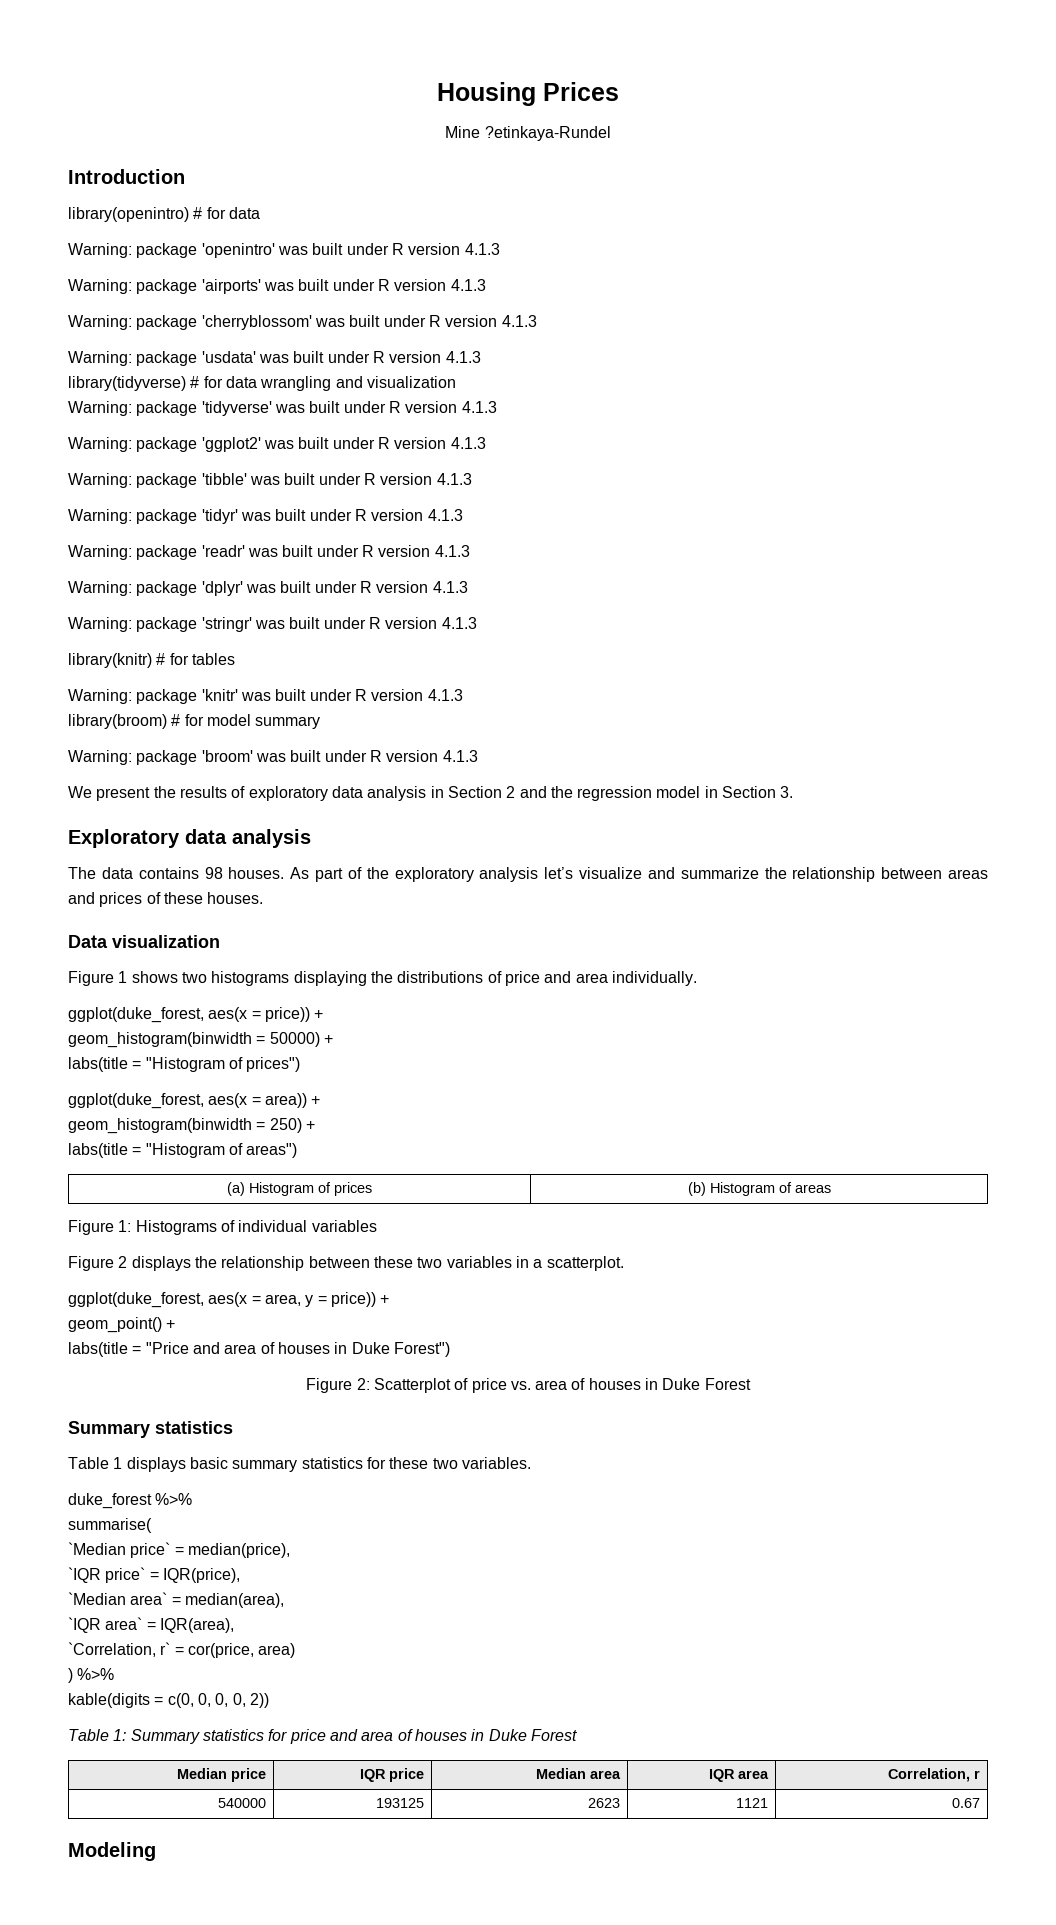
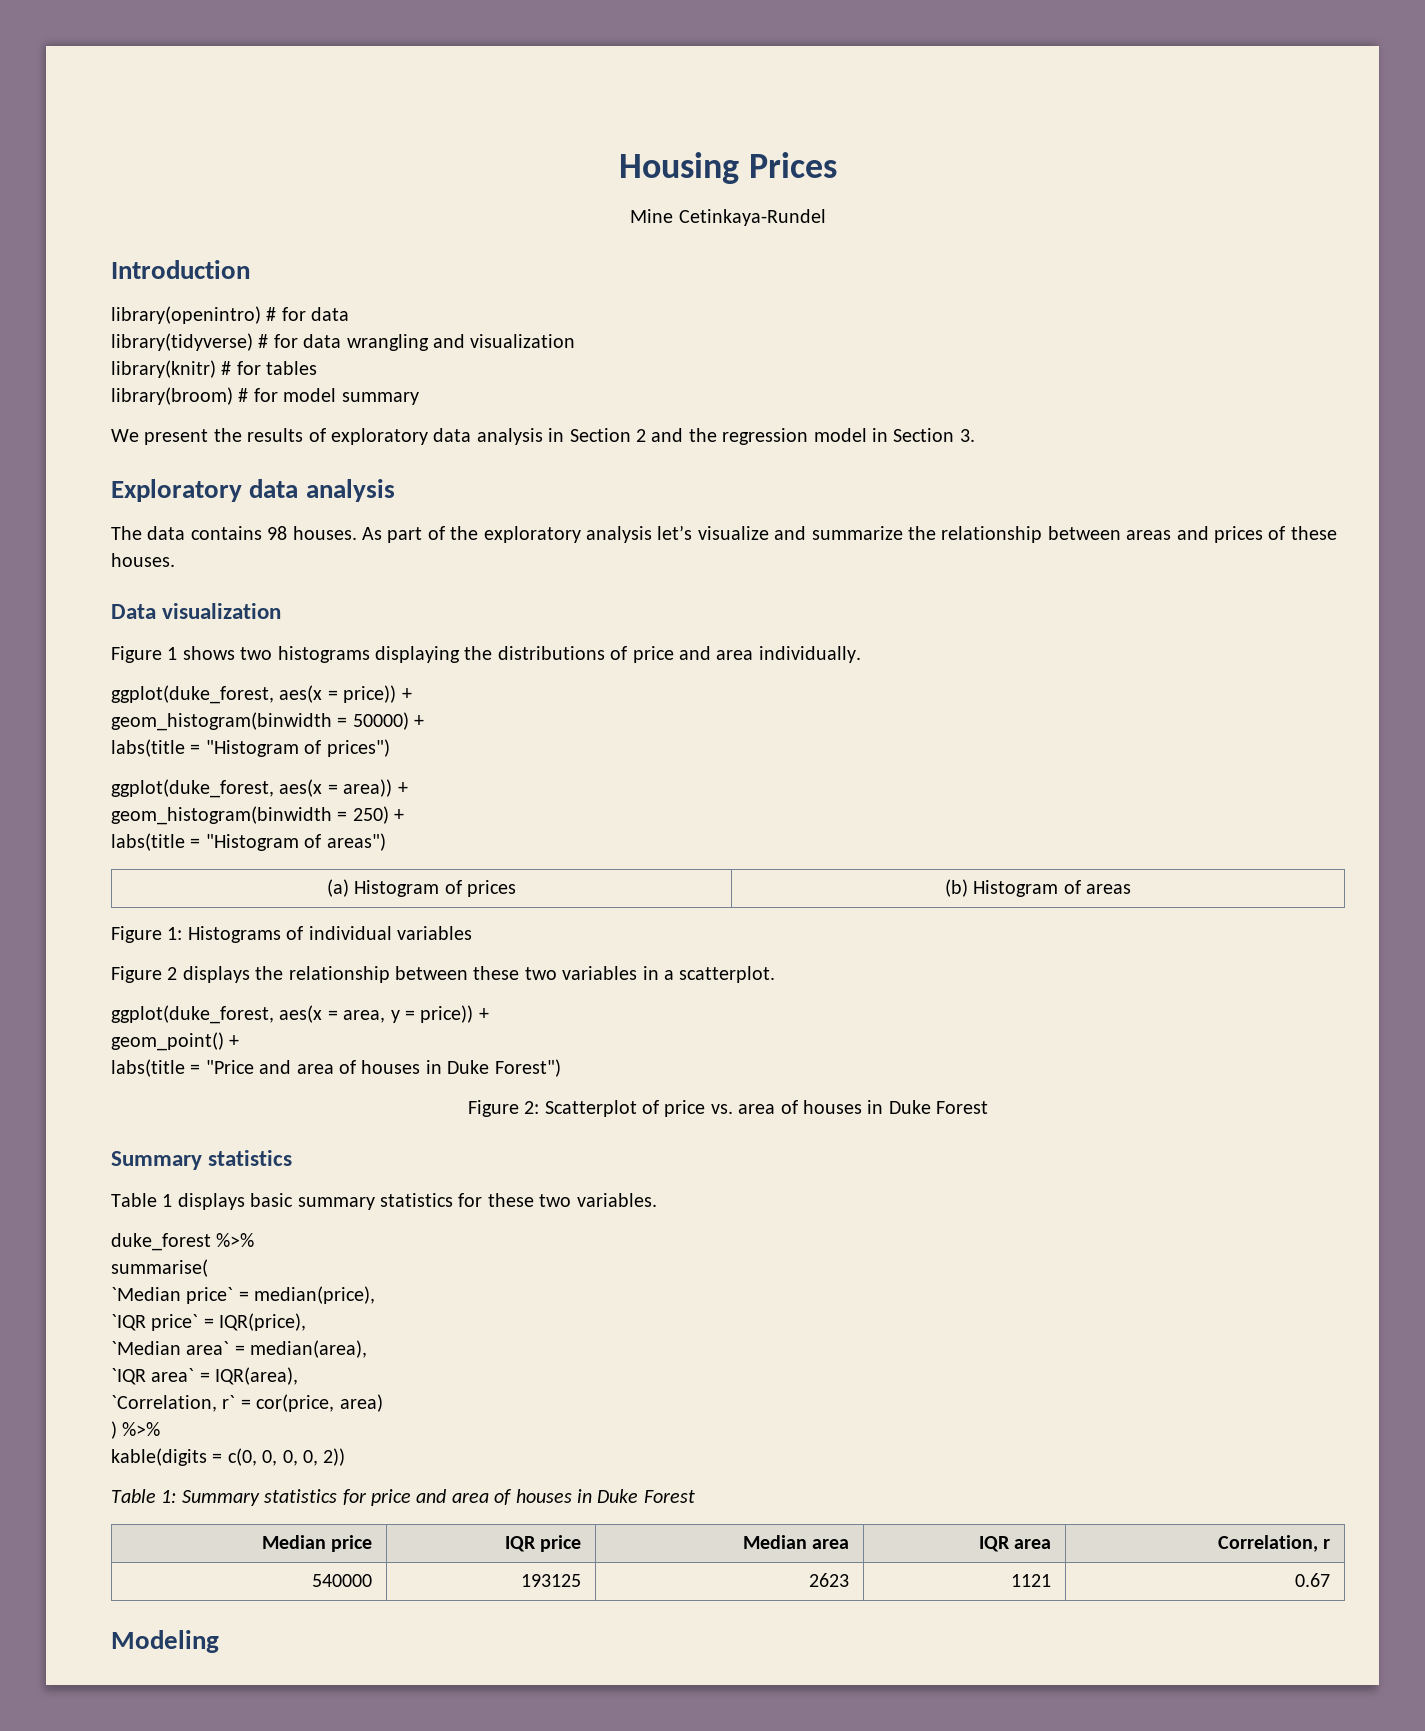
- Mine ?etinkaya-Rundel
+ Mine Cetinkaya-Rundel
- Warning: package 'openintro' was built under R version 4.1.3
- Warning: package 'airports' was built under R version 4.1.3
- Warning: package 'cherryblossom' was built under R version 4.1.3
- Warning: package 'usdata' was built under R version 4.1.3
- Warning: package 'tidyverse' was built under R version 4.1.3
- Warning: package 'ggplot2' was built under R version 4.1.3
- Warning: package 'tibble' was built under R version 4.1.3
- Warning: package 'tidyr' was built under R version 4.1.3
- Warning: package 'readr' was built under R version 4.1.3
- Warning: package 'dplyr' was built under R version 4.1.3
- Warning: package 'stringr' was built under R version 4.1.3
  library(knitr) # for tables
- Warning: package 'knitr' was built under R version 4.1.3
- Warning: package 'broom' was built under R version 4.1.3

